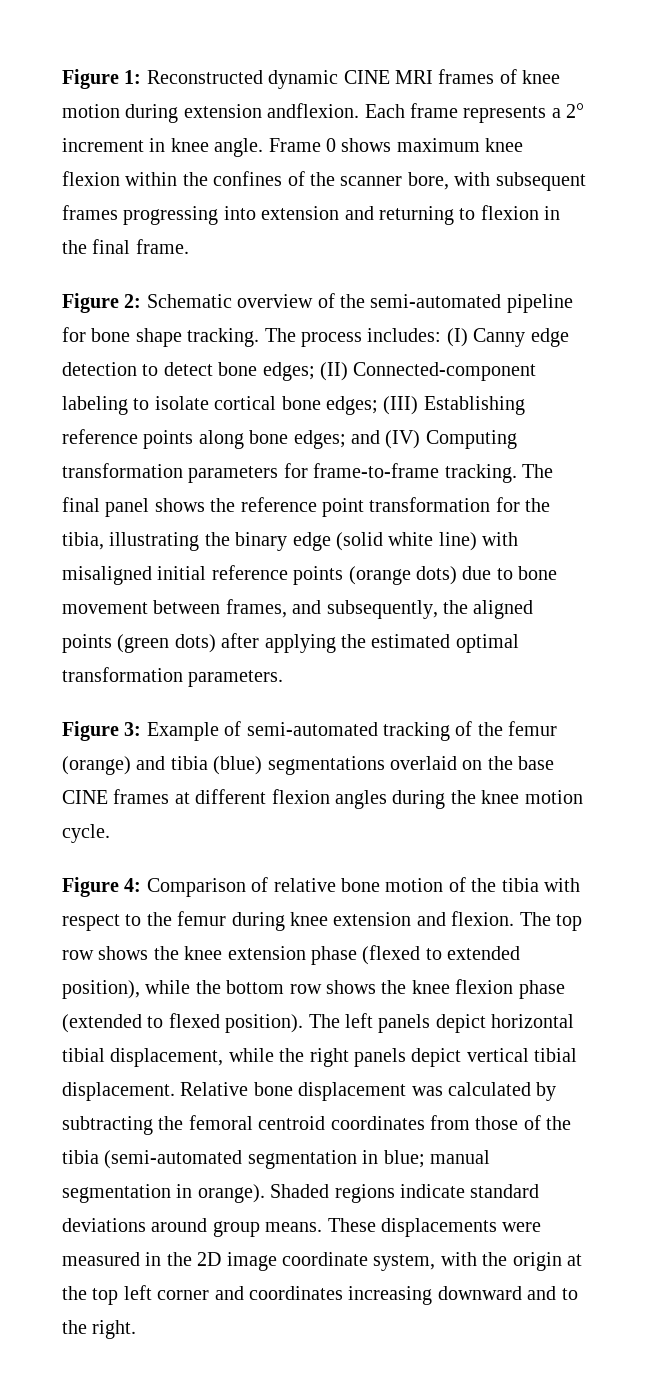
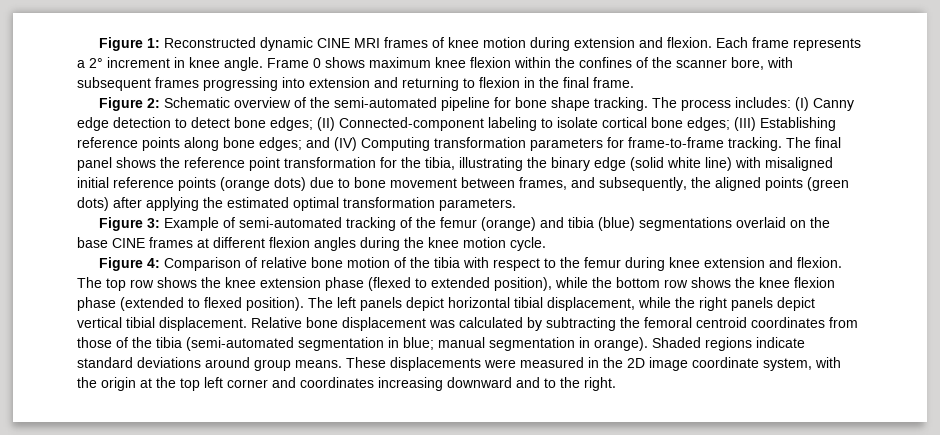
- Figure 1: Reconstructed dynamic CINE MRI frames of knee motion during extension andflexion.
+ Figure 1: Reconstructed dynamic CINE MRI frames of knee motion during extension and flexion.

